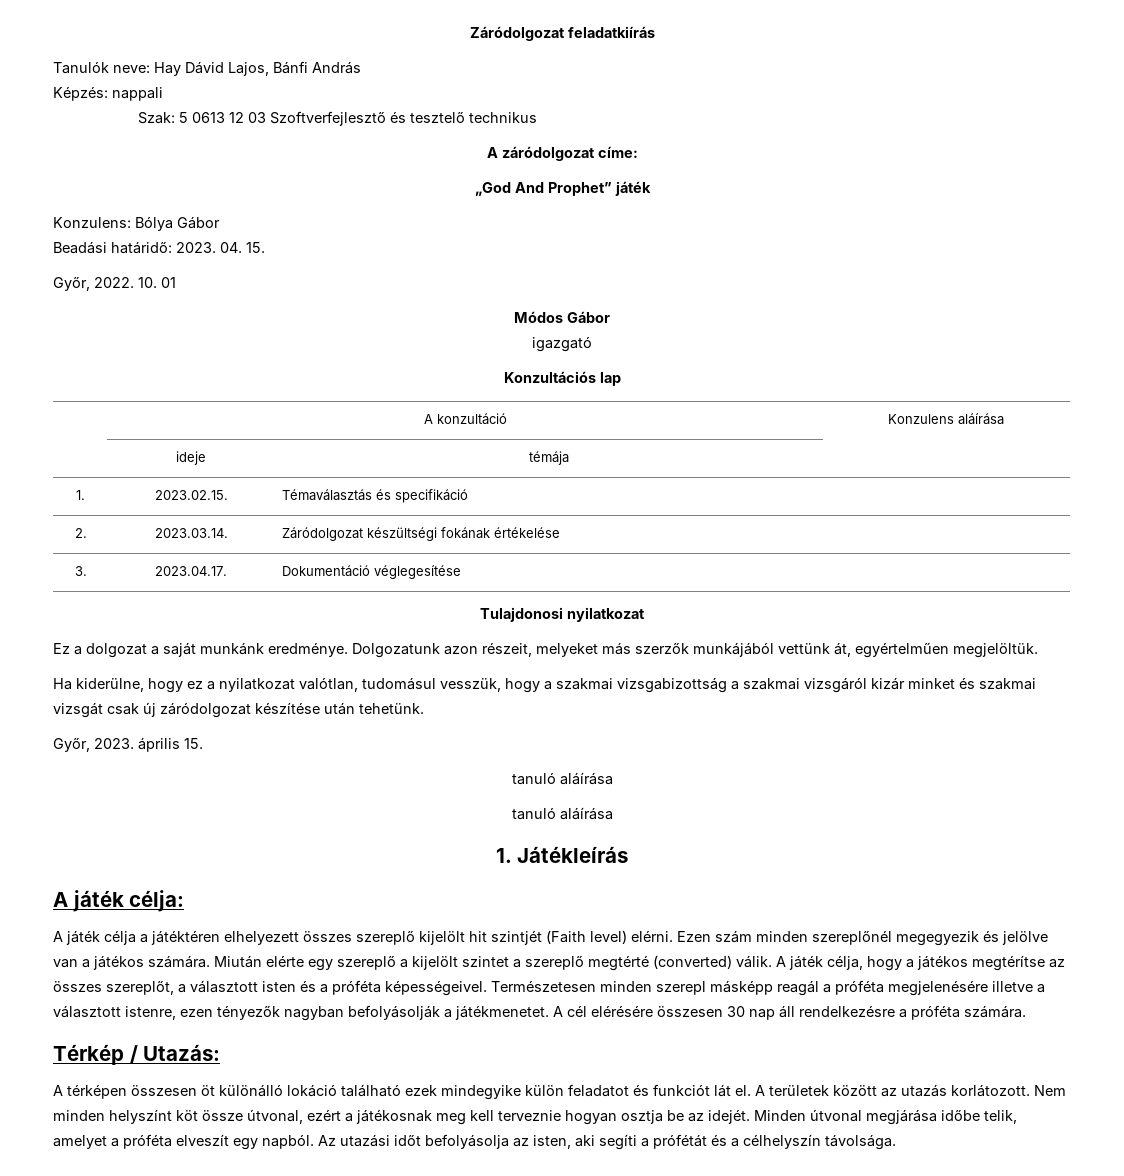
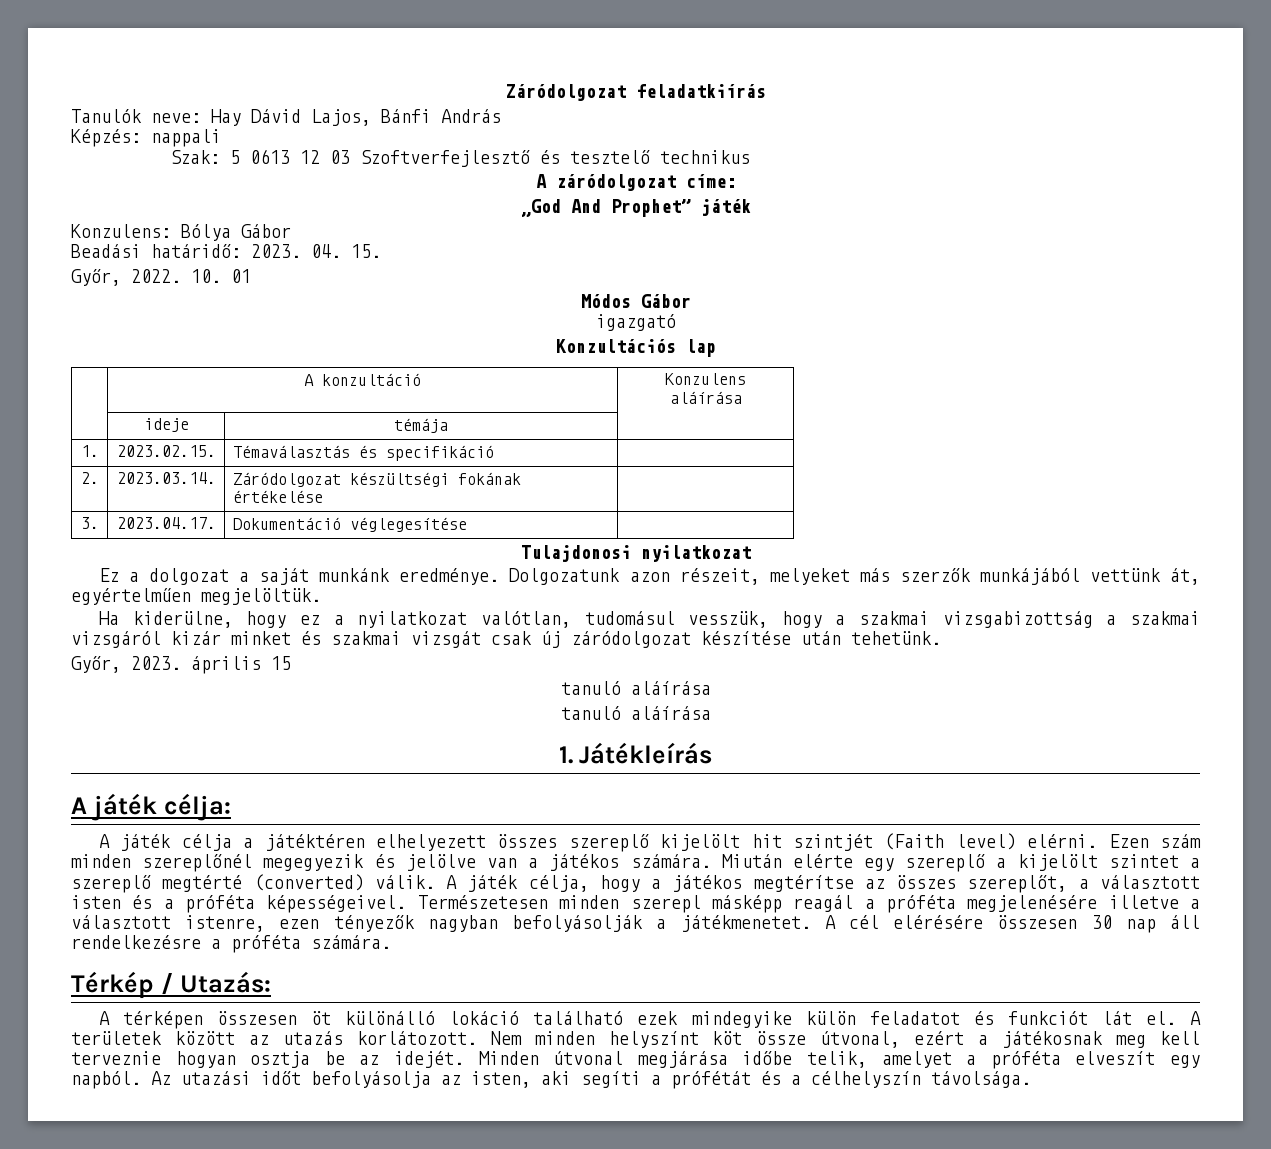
- Győr, 2023. április 15.
+ Győr, 2023. április 15

